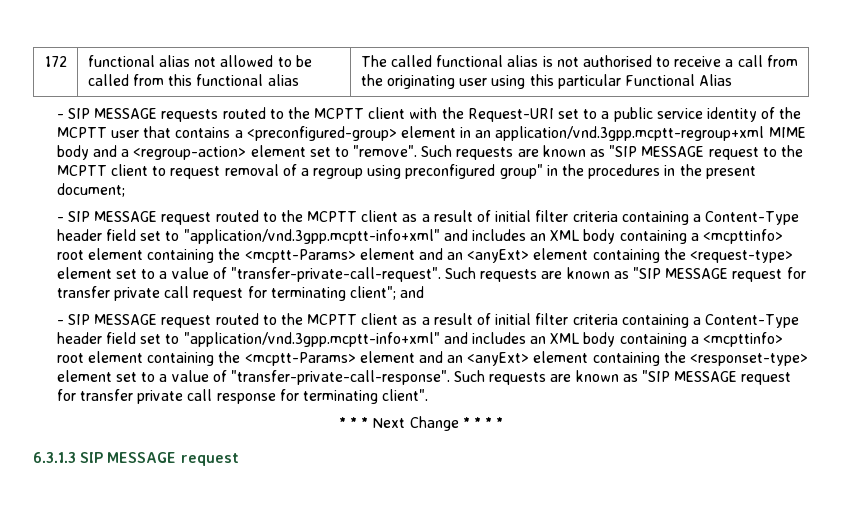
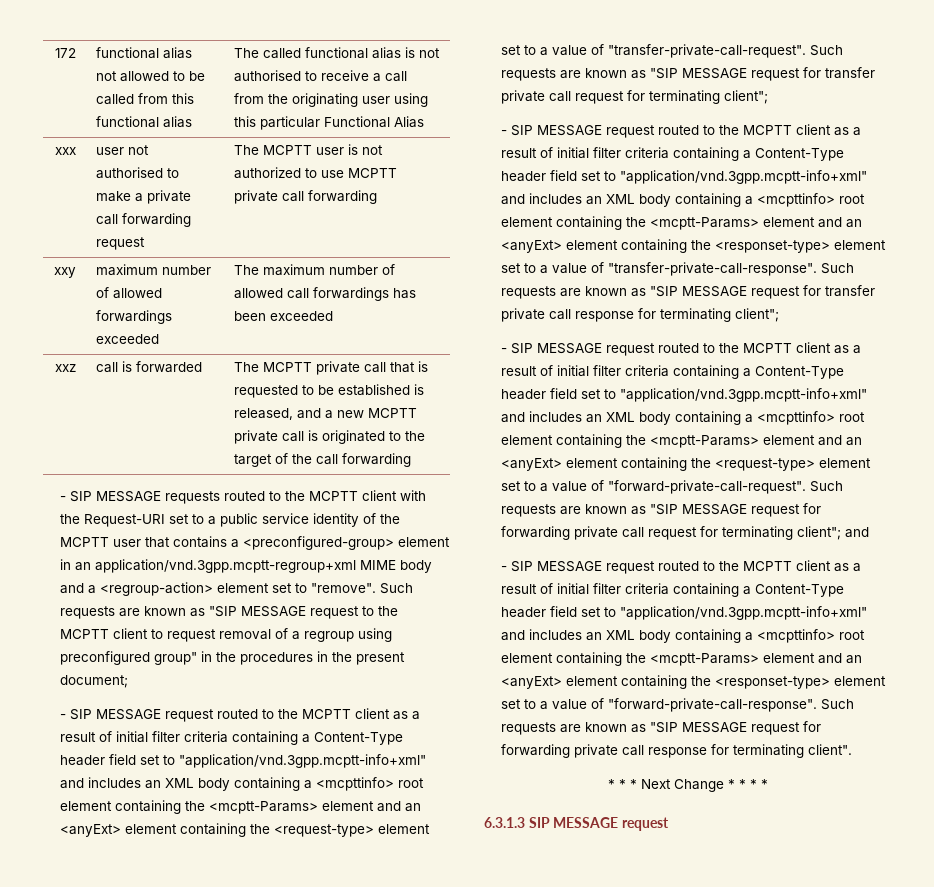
+ xxx | user not authorised to make a private call forwarding request | The MCPTT user is not authorized to use MCPTT private call forwarding
+ xxy | maximum number of allowed forwardings exceeded | The maximum number of allowed call forwardings has been exceeded
+ xxz | call is forwarded | The MCPTT private call that is requested to be established is released, and a new MCPTT private call is originated to the target of the call forwarding
- Such requests are known as "SIP MESSAGE request for transfer private call request for terminating client"; and
+ Such requests are known as "SIP MESSAGE request for transfer private call request for terminating client";
- Such requests are known as "SIP MESSAGE request for transfer private call response for terminating client".
+ Such requests are known as "SIP MESSAGE request for transfer private call response for terminating client";
+ - SIP MESSAGE request routed to the MCPTT client as a result of initial filter criteria containing a Content-Type header field set to "application/vnd.3gpp.mcptt-info+xml" and includes an XML body containing a <mcpttinfo> root element containing the <mcptt-Params> element and an <anyExt> element containing the <request-type> element set to a value of "forward-private-call-request". Such requests are known as "SIP MESSAGE request for forwarding private call request for terminating client"; and
+ - SIP MESSAGE request routed to the MCPTT client as a result of initial filter criteria containing a Content-Type header field set to "application/vnd.3gpp.mcptt-info+xml" and includes an XML body containing a <mcpttinfo> root element containing the <mcptt-Params> element and an <anyExt> element containing the <responset-type> element set to a value of "forward-private-call-response". Such requests are known as "SIP MESSAGE request for forwarding private call response for terminating client".

